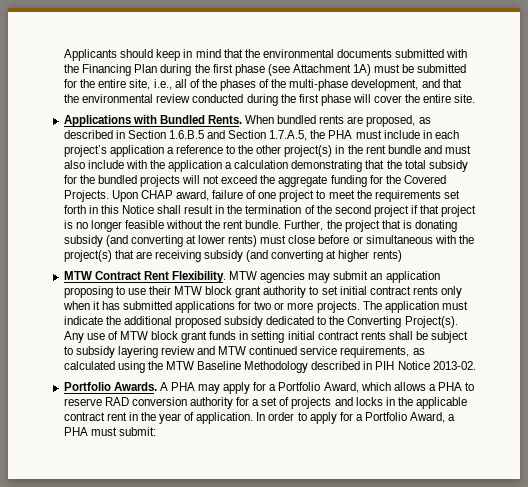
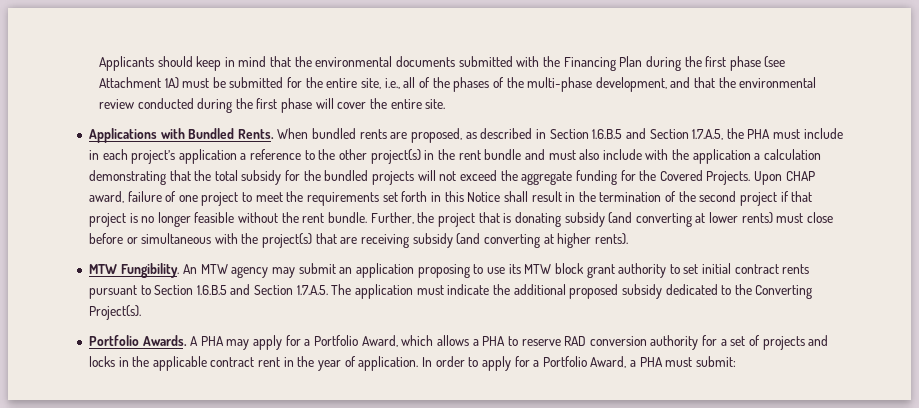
- Further, the project that is donating subsidy (and converting at lower rents) must close before or simultaneous with the project(s) that are receiving subsidy (and converting at higher rents)
- MTW Contract Rent Flexibility. MTW agencies may submit an application proposing to use their MTW block grant authority to set initial contract rents only when it has submitted applications for two or more projects. The application must indicate the additional proposed subsidy dedicated to the Converting Project(s). Any use of MTW block grant funds in setting initial contract rents shall be subject to subsidy layering review and MTW continued service requirements, as calculated using the MTW Baseline Methodology described in PIH Notice 2013-02.
+ Further, the project that is donating subsidy (and converting at lower rents) must close before or simultaneous with the project(s) that are receiving subsidy (and converting at higher rents).
+ MTW Fungibility. An MTW agency may submit an application proposing to use its MTW block grant authority to set initial contract rents pursuant to Section 1.6.B.5 and Section 1.7.A.5. The application must indicate the additional proposed subsidy dedicated to the Converting Project(s).

